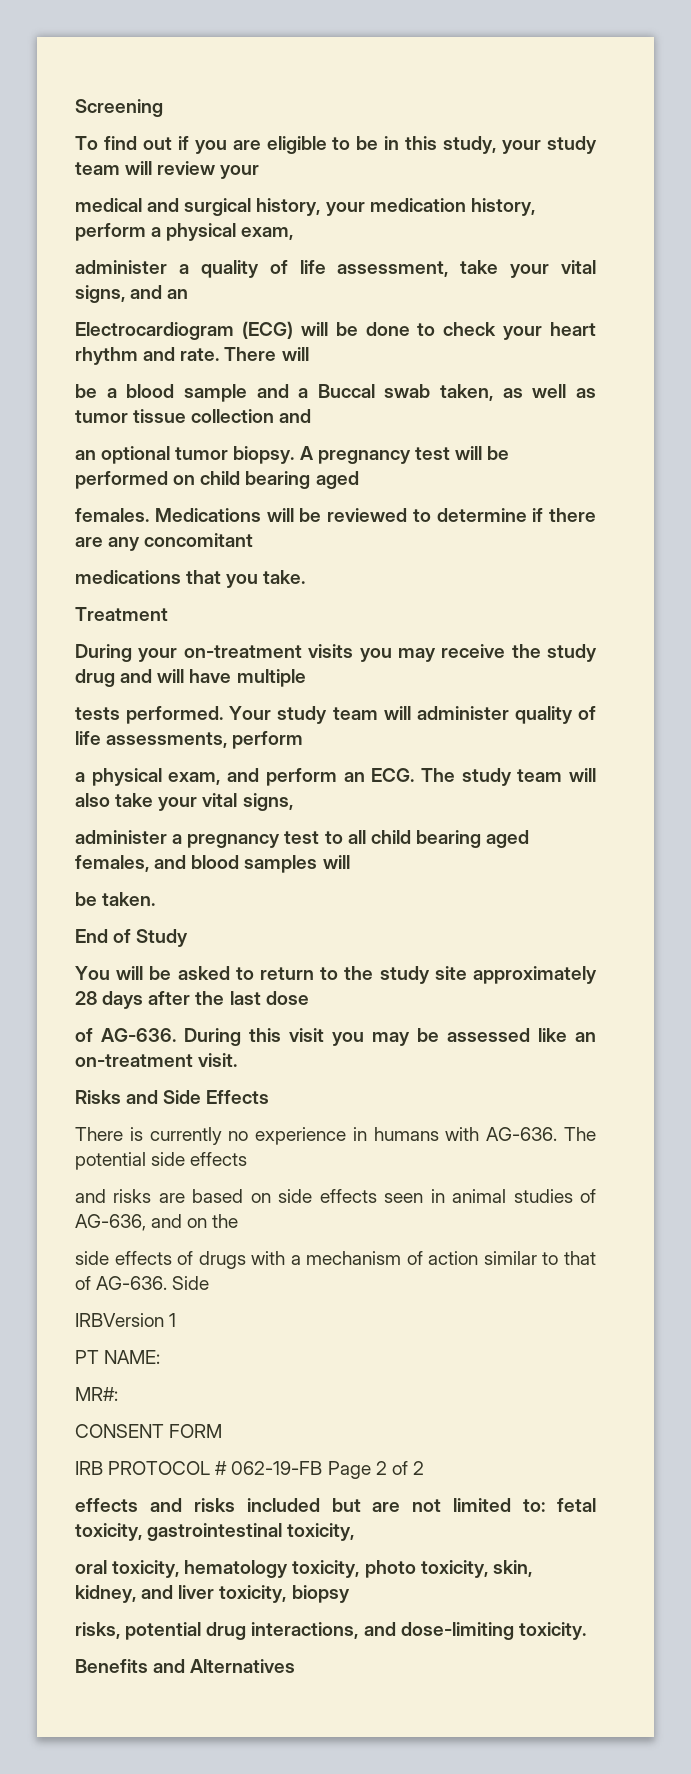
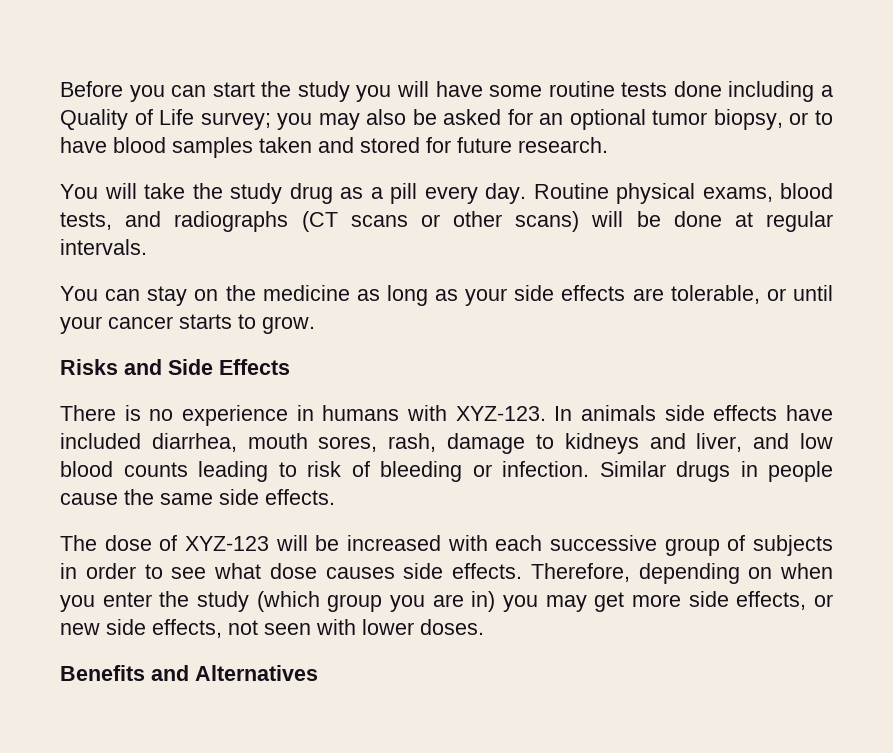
- Screening
- To find out if you are eligible to be in this study, your study team will review your
- medical and surgical history, your medication history, perform a physical exam,
- administer a quality of life assessment, take your vital signs, and an
- Electrocardiogram (ECG) will be done to check your heart rhythm and rate. There will
- be a blood sample and a Buccal swab taken, as well as tumor tissue collection and
- an optional tumor biopsy. A pregnancy test will be performed on child bearing aged
- females. Medications will be reviewed to determine if there are any concomitant
- medications that you take.
- Treatment
- During your on-treatment visits you may receive the study drug and will have multiple
- tests performed. Your study team will administer quality of life assessments, perform
- a physical exam, and perform an ECG. The study team will also take your vital signs,
- administer a pregnancy test to all child bearing aged females, and blood samples will
- be taken.
- End of Study
- You will be asked to return to the study site approximately 28 days after the last dose
- of AG-636. During this visit you may be assessed like an on-treatment visit.
+ Before you can start the study you will have some routine tests done including a Quality of Life survey; you may also be asked for an optional tumor biopsy, or to have blood samples taken and stored for future research.
+ You will take the study drug as a pill every day. Routine physical exams, blood tests, and radiographs (CT scans or other scans) will be done at regular intervals.
+ You can stay on the medicine as long as your side effects are tolerable, or until your cancer starts to grow.
- There is currently no experience in humans with AG-636. The potential side effects
- and risks are based on side effects seen in animal studies of AG-636, and on the
- side effects of drugs with a mechanism of action similar to that of AG-636. Side
- IRBVersion 1
- PT NAME:
- MR#:
- CONSENT FORM
- IRB PROTOCOL # 062-19-FB Page 2 of 2
- effects and risks included but are not limited to: fetal toxicity, gastrointestinal toxicity,
- oral toxicity, hematology toxicity, photo toxicity, skin, kidney, and liver toxicity, biopsy
- risks, potential drug interactions, and dose-limiting toxicity.
+ There is no experience in humans with XYZ-123. In animals side effects have included diarrhea, mouth sores, rash, damage to kidneys and liver, and low blood counts leading to risk of bleeding or infection. Similar drugs in people cause the same side effects.
+ The dose of XYZ-123 will be increased with each successive group of subjects in order to see what dose causes side effects. Therefore, depending on when you enter the study (which group you are in) you may get more side effects, or new side effects, not seen with lower doses.

